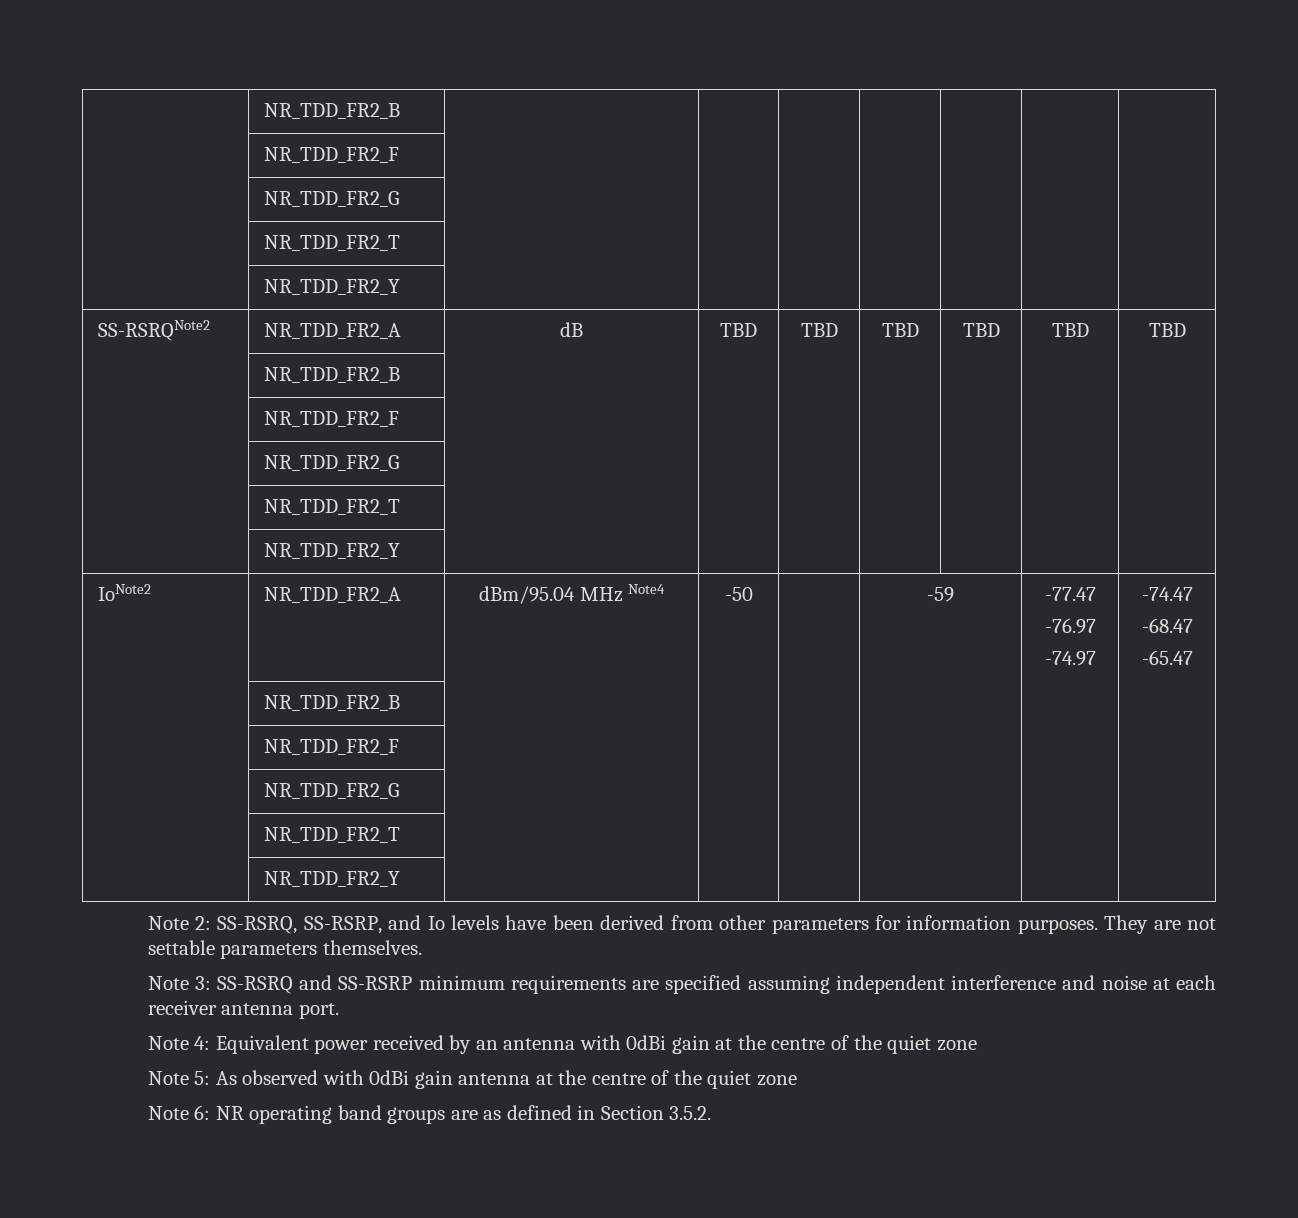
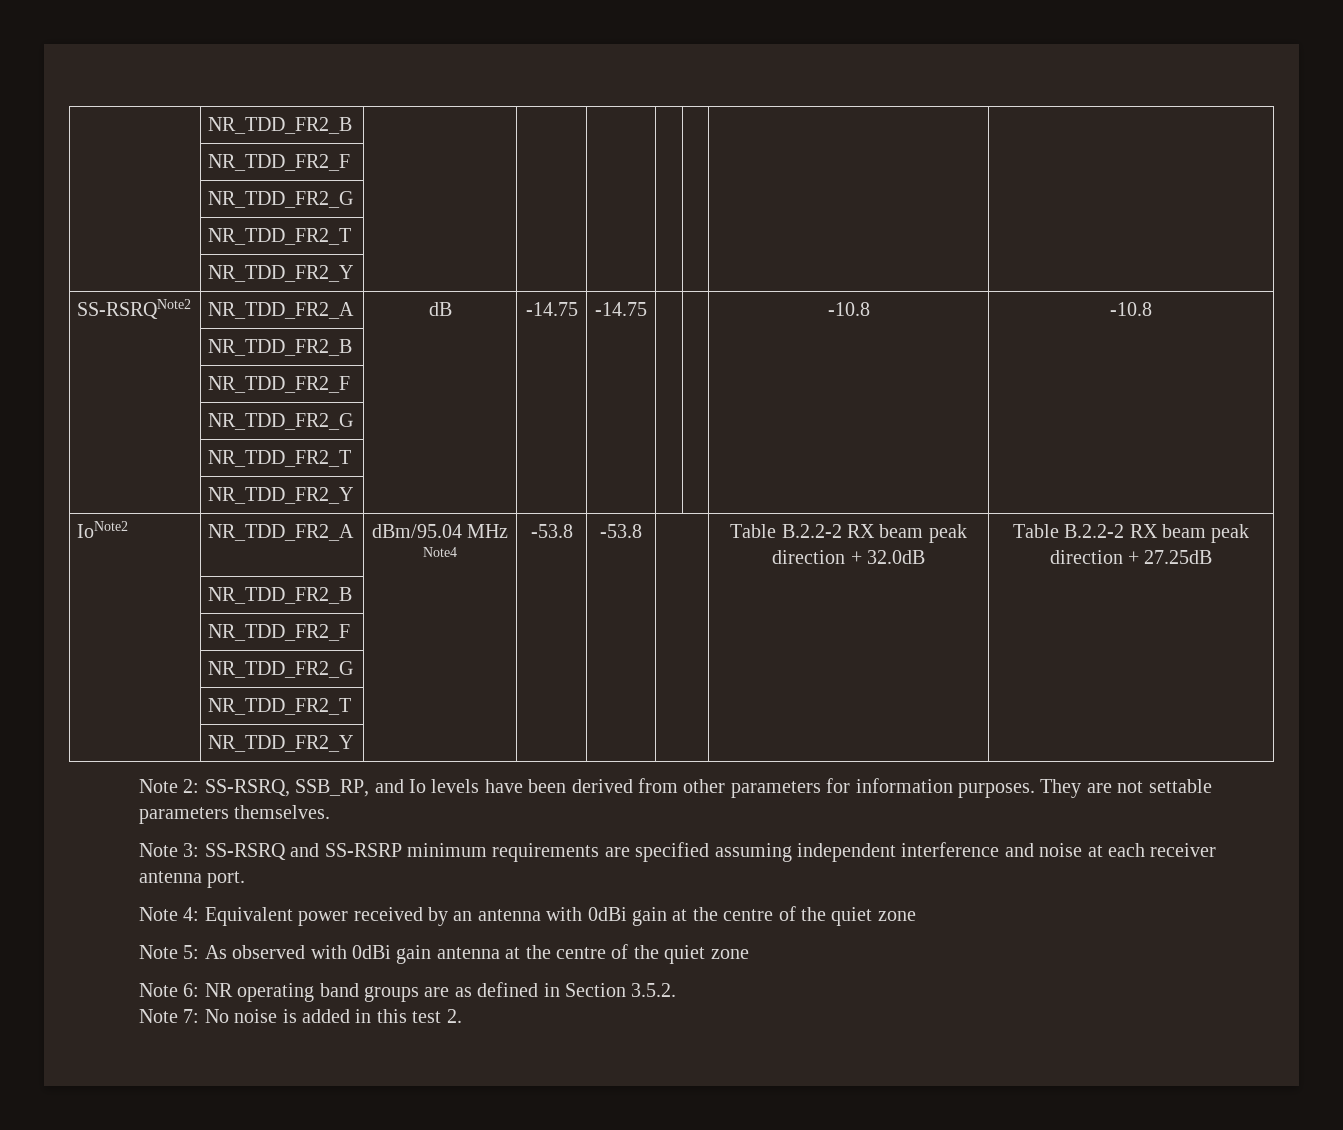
- SS-RSRQNote2 | NR_TDD_FR2_A | dB | TBD | TBD | TBD | TBD | TBD | TBD
+ SS-RSRQNote2 | NR_TDD_FR2_A | dB | -14.75 | -14.75 | | | -10.8 | -10.8
- IoNote2 | NR_TDD_FR2_A | dBm/95.04 MHz Note4 | -50 | | -59 | -77.47
- -76.97
- -74.97 | -74.47
- -68.47
- -65.47
+ IoNote2 | NR_TDD_FR2_A | dBm/95.04 MHz Note4 | -53.8 | -53.8 | | Table B.2.2-2 RX beam peak direction + 32.0dB | Table B.2.2-2 RX beam peak direction + 27.25dB
- Note 2: SS-RSRQ, SS-RSRP, and Io levels have been derived from other parameters for information purposes.
+ Note 2: SS-RSRQ, SSB_RP, and Io levels have been derived from other parameters for information purposes.
+ Note 7: No noise is added in this test 2.

